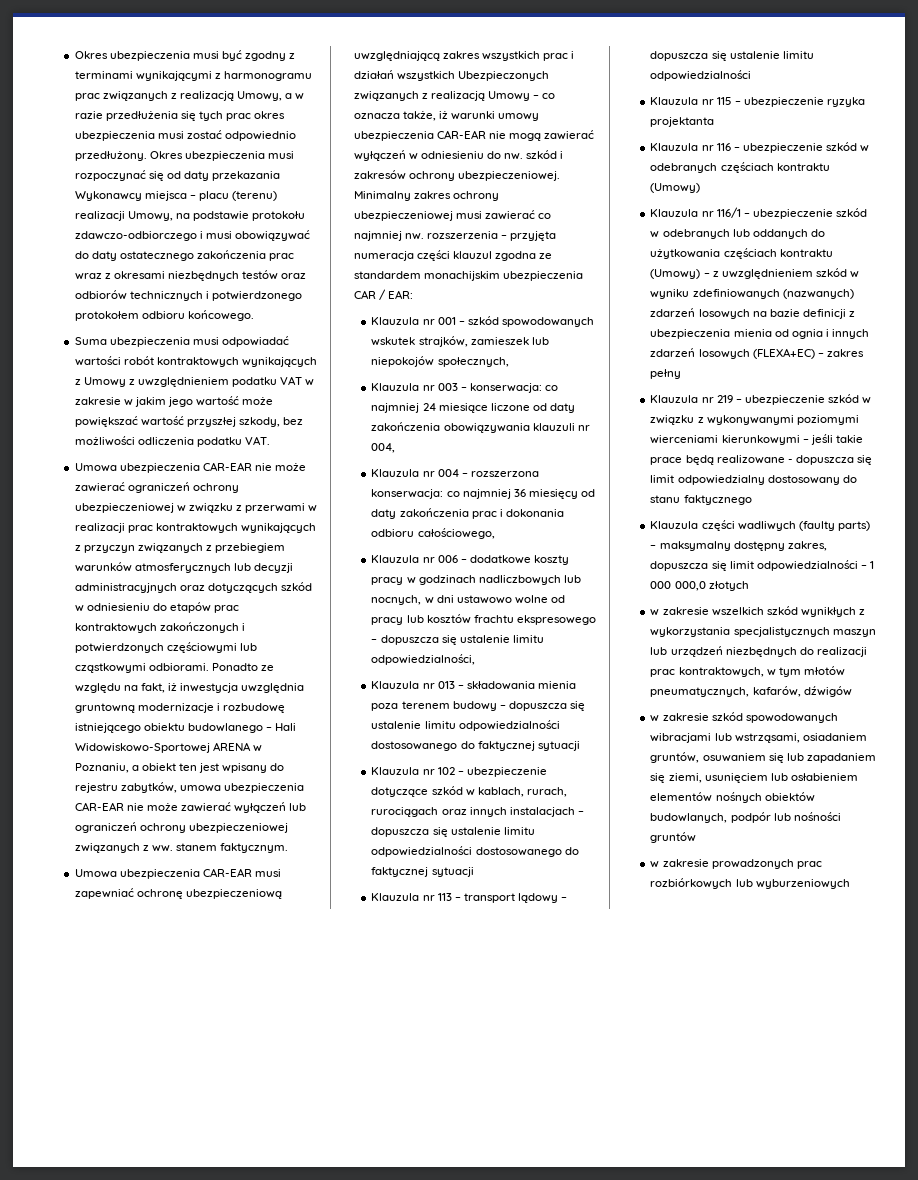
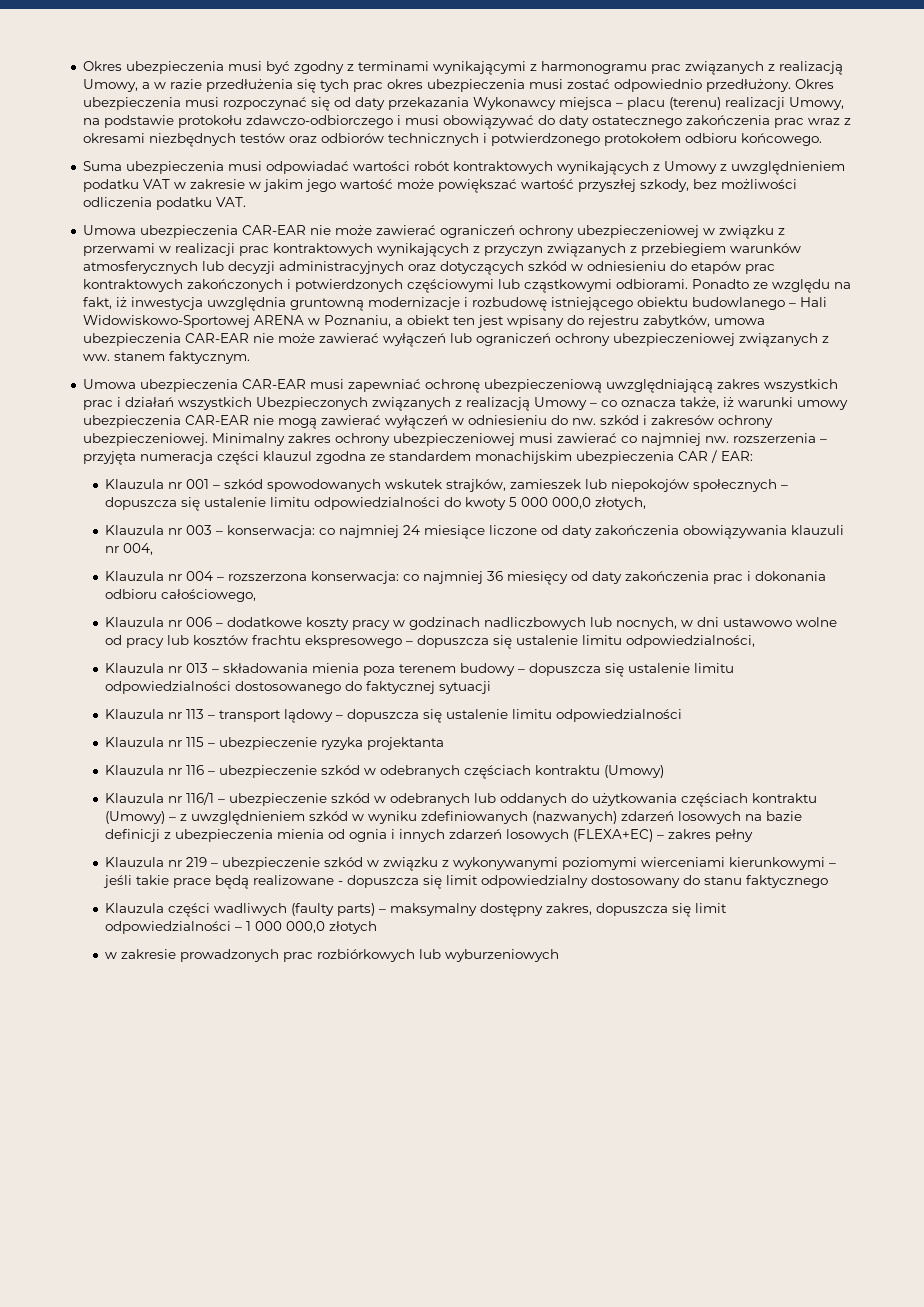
- Klauzula nr 001 – szkód spowodowanych wskutek strajków, zamieszek lub niepokojów społecznych,
+ Klauzula nr 001 – szkód spowodowanych wskutek strajków, zamieszek lub niepokojów społecznych – dopuszcza się ustalenie limitu odpowiedzialności do kwoty 5 000 000,0 złotych,
- Klauzula nr 102 – ubezpieczenie dotyczące szkód w kablach, rurach, rurociągach oraz innych instalacjach – dopuszcza się ustalenie limitu odpowiedzialności dostosowanego do faktycznej sytuacji
- w zakresie wszelkich szkód wynikłych z wykorzystania specjalistycznych maszyn lub urządzeń niezbędnych do realizacji prac kontraktowych, w tym młotów pneumatycznych, kafarów, dźwigów
- w zakresie szkód spowodowanych wibracjami lub wstrząsami, osiadaniem gruntów, osuwaniem się lub zapadaniem się ziemi, usunięciem lub osłabieniem elementów nośnych obiektów budowlanych, podpór lub nośności gruntów

